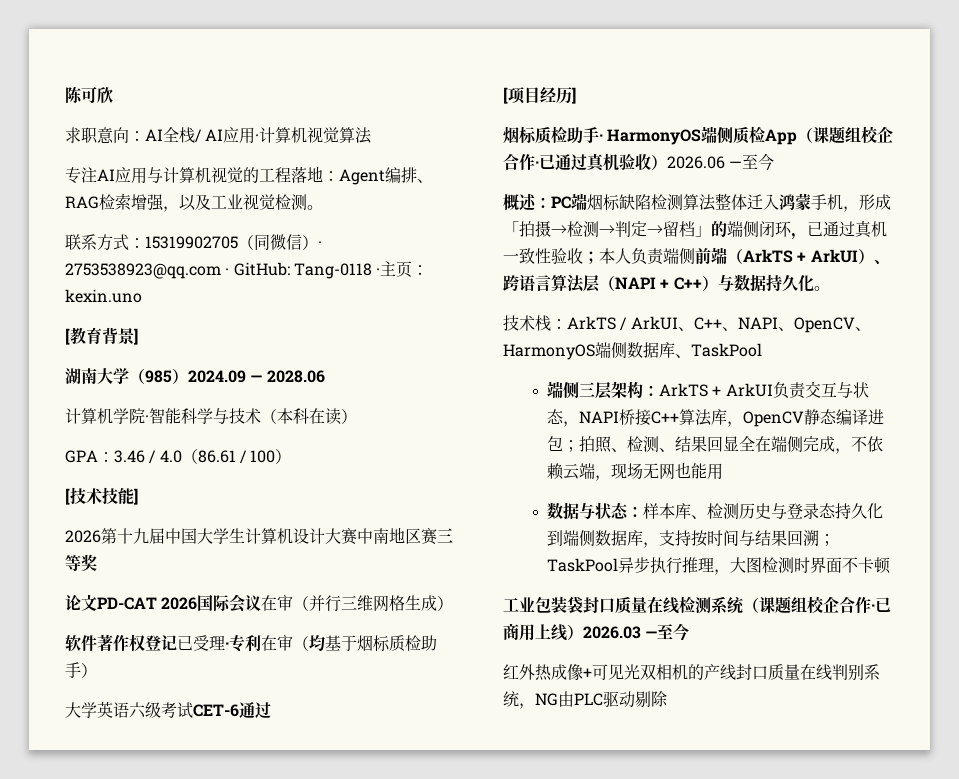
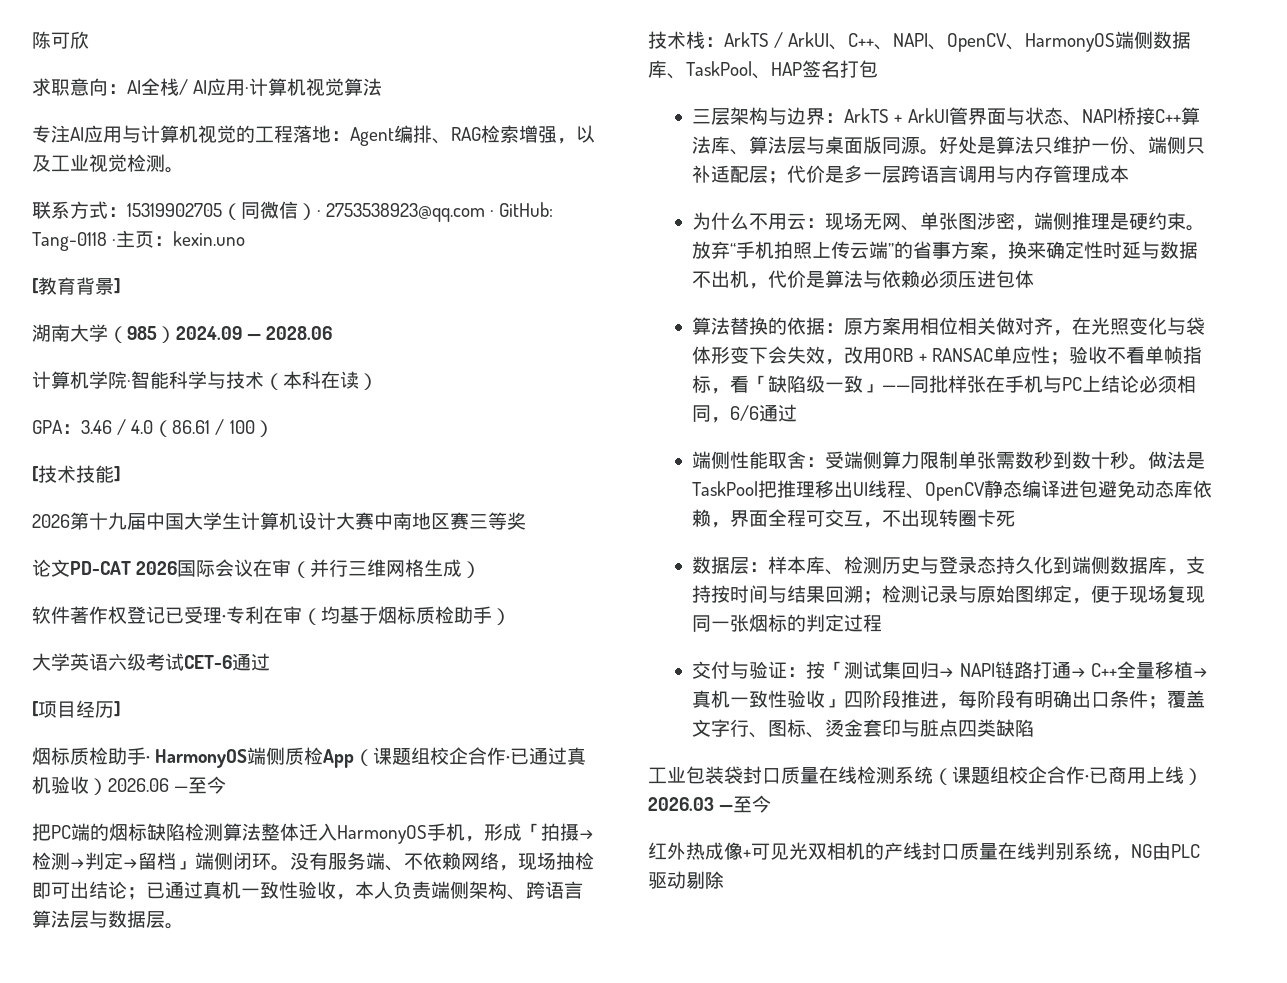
- 概述：PC端烟标缺陷检测算法整体迁入鸿蒙手机，形成「拍摄→检测→判定→留档」的端侧闭环，已通过真机一致性验收；本人负责端侧前端（ArkTS + ArkUI）、跨语言算法层（NAPI + C++）与数据持久化。
+ 把PC端的烟标缺陷检测算法整体迁入HarmonyOS手机，形成「拍摄→检测→判定→留档」端侧闭环。没有服务端、不依赖网络，现场抽检即可出结论；已通过真机一致性验收，本人负责端侧架构、跨语言算法层与数据层。
- 技术栈：ArkTS / ArkUI、C++、NAPI、OpenCV、HarmonyOS端侧数据库、TaskPool
- 端侧三层架构：ArkTS + ArkUI负责交互与状态，NAPI桥接C++算法库，OpenCV静态编译进包；拍照、检测、结果回显全在端侧完成，不依赖云端，现场无网也能用
- 数据与状态：样本库、检测历史与登录态持久化到端侧数据库，支持按时间与结果回溯；TaskPool异步执行推理，大图检测时界面不卡顿
+ 技术栈：ArkTS / ArkUI、C++、NAPI、OpenCV、HarmonyOS端侧数据库、TaskPool、HAP签名打包
+ 三层架构与边界：ArkTS + ArkUI管界面与状态、NAPI桥接C++算法库、算法层与桌面版同源。好处是算法只维护一份、端侧只补适配层；代价是多一层跨语言调用与内存管理成本
+ 为什么不用云：现场无网、单张图涉密，端侧推理是硬约束。放弃“手机拍照上传云端”的省事方案，换来确定性时延与数据不出机，代价是算法与依赖必须压进包体
+ 算法替换的依据：原方案用相位相关做对齐，在光照变化与袋体形变下会失效，改用ORB + RANSAC单应性；验收不看单帧指标，看「缺陷级一致」——同批样张在手机与PC上结论必须相同，6/6通过
+ 端侧性能取舍：受端侧算力限制单张需数秒到数十秒。做法是TaskPool把推理移出UI线程、OpenCV静态编译进包避免动态库依赖，界面全程可交互，不出现转圈卡死
+ 数据层：样本库、检测历史与登录态持久化到端侧数据库，支持按时间与结果回溯；检测记录与原始图绑定，便于现场复现同一张烟标的判定过程
+ 交付与验证：按「测试集回归→ NAPI链路打通→ C++全量移植→真机一致性验收」四阶段推进，每阶段有明确出口条件；覆盖文字行、图标、烫金套印与脏点四类缺陷

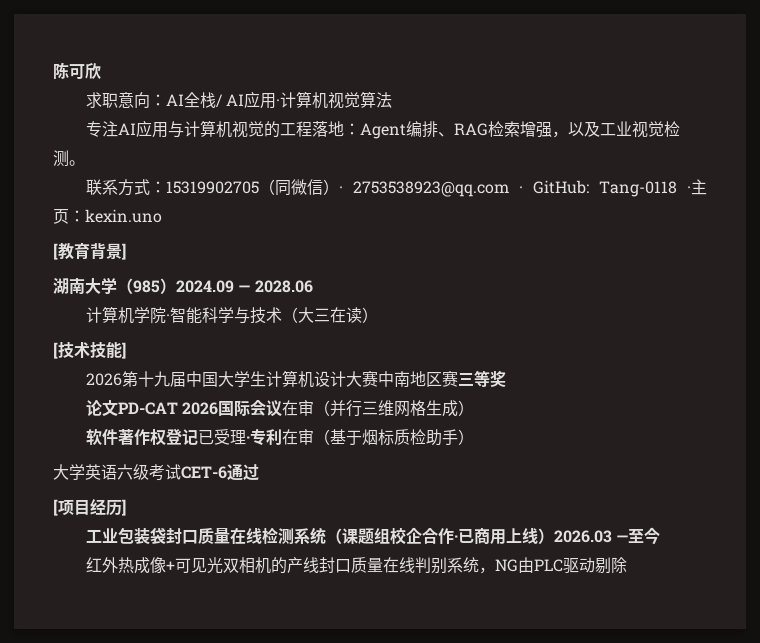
- 计算机学院·智能科学与技术（本科在读）
+ 计算机学院·智能科学与技术（大三在读）
- GPA：3.46 / 4.0（86.61 / 100）
- 软件著作权登记已受理·专利在审（均基于烟标质检助手）
+ 软件著作权登记已受理·专利在审（基于烟标质检助手）
- 烟标质检助手· HarmonyOS端侧质检App（课题组校企合作·已通过真机验收）2026.06 —至今
- 把PC端的烟标缺陷检测算法整体迁入HarmonyOS手机，形成「拍摄→检测→判定→留档」端侧闭环。没有服务端、不依赖网络，现场抽检即可出结论；已通过真机一致性验收，本人负责端侧架构、跨语言算法层与数据层。
- 技术栈：ArkTS / ArkUI、C++、NAPI、OpenCV、HarmonyOS端侧数据库、TaskPool、HAP签名打包
- 三层架构与边界：ArkTS + ArkUI管界面与状态、NAPI桥接C++算法库、算法层与桌面版同源。好处是算法只维护一份、端侧只补适配层；代价是多一层跨语言调用与内存管理成本
- 为什么不用云：现场无网、单张图涉密，端侧推理是硬约束。放弃“手机拍照上传云端”的省事方案，换来确定性时延与数据不出机，代价是算法与依赖必须压进包体
- 算法替换的依据：原方案用相位相关做对齐，在光照变化与袋体形变下会失效，改用ORB + RANSAC单应性；验收不看单帧指标，看「缺陷级一致」——同批样张在手机与PC上结论必须相同，6/6通过
- 端侧性能取舍：受端侧算力限制单张需数秒到数十秒。做法是TaskPool把推理移出UI线程、OpenCV静态编译进包避免动态库依赖，界面全程可交互，不出现转圈卡死
- 数据层：样本库、检测历史与登录态持久化到端侧数据库，支持按时间与结果回溯；检测记录与原始图绑定，便于现场复现同一张烟标的判定过程
- 交付与验证：按「测试集回归→ NAPI链路打通→ C++全量移植→真机一致性验收」四阶段推进，每阶段有明确出口条件；覆盖文字行、图标、烫金套印与脏点四类缺陷

